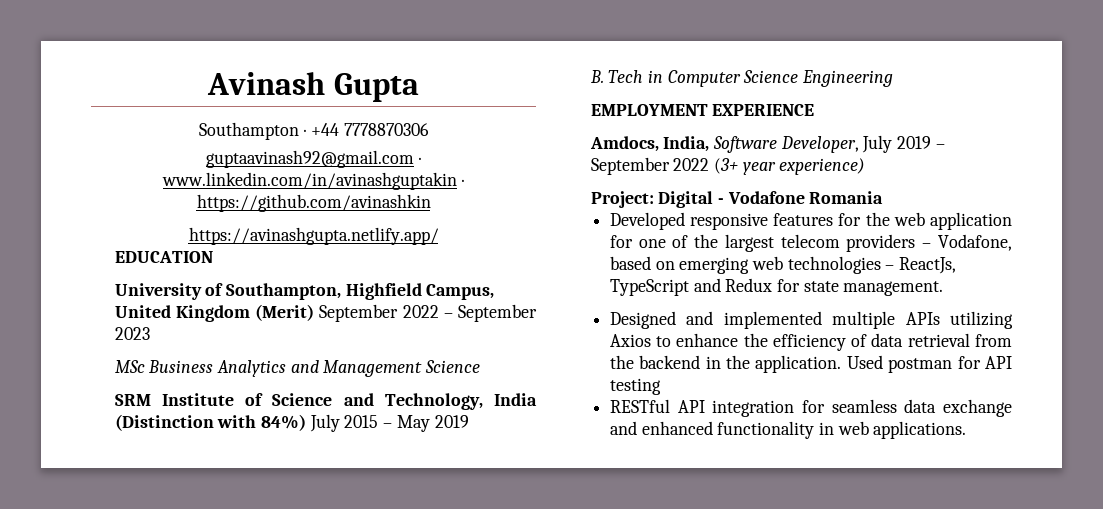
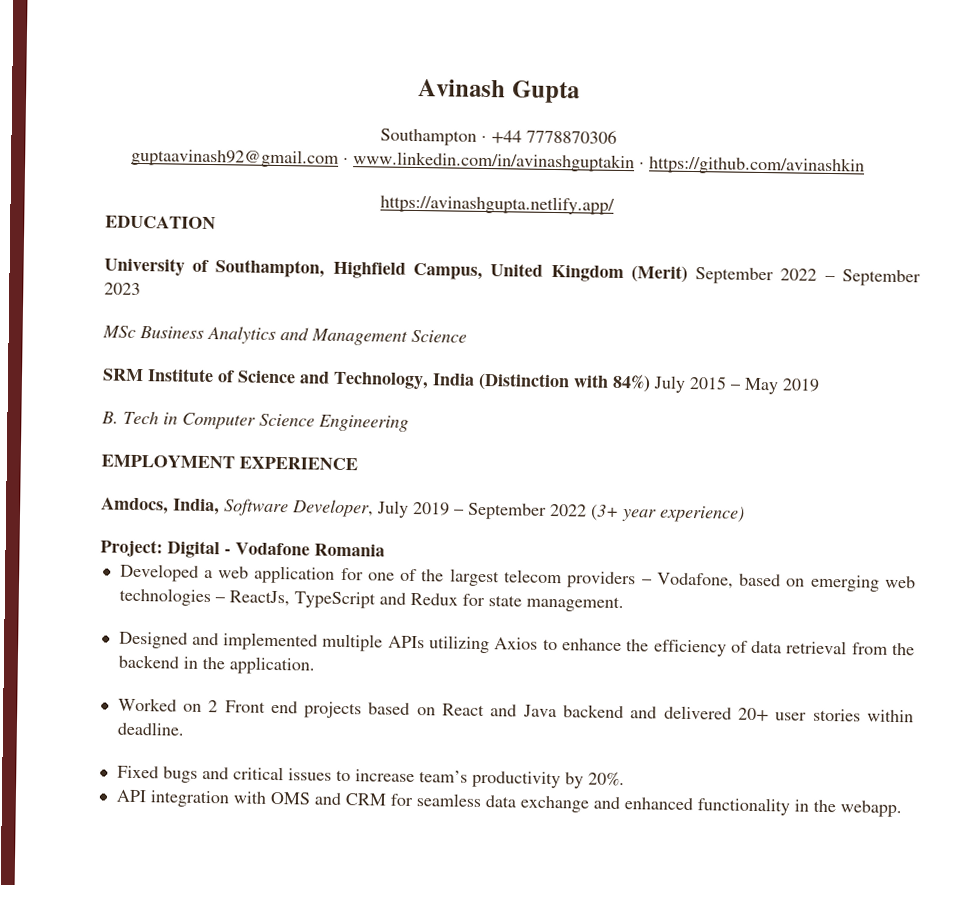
- Developed responsive features for the web application for one of the largest telecom providers – Vodafone, based on emerging web technologies – ReactJs, TypeScript and Redux for state management.
+ Developed a web application for one of the largest telecom providers – Vodafone, based on emerging web technologies – ReactJs, TypeScript and Redux for state management.
- Designed and implemented multiple APIs utilizing Axios to enhance the efficiency of data retrieval from the backend in the application. Used postman for API testing
- RESTful API integration for seamless data exchange and enhanced functionality in web applications.
+ Designed and implemented multiple APIs utilizing Axios to enhance the efficiency of data retrieval from the backend in the application.
+ Worked on 2 Front end projects based on React and Java backend and delivered 20+ user stories within deadline.
+ Fixed bugs and critical issues to increase team’s productivity by 20%.
+ API integration with OMS and CRM for seamless data exchange and enhanced functionality in the webapp.

